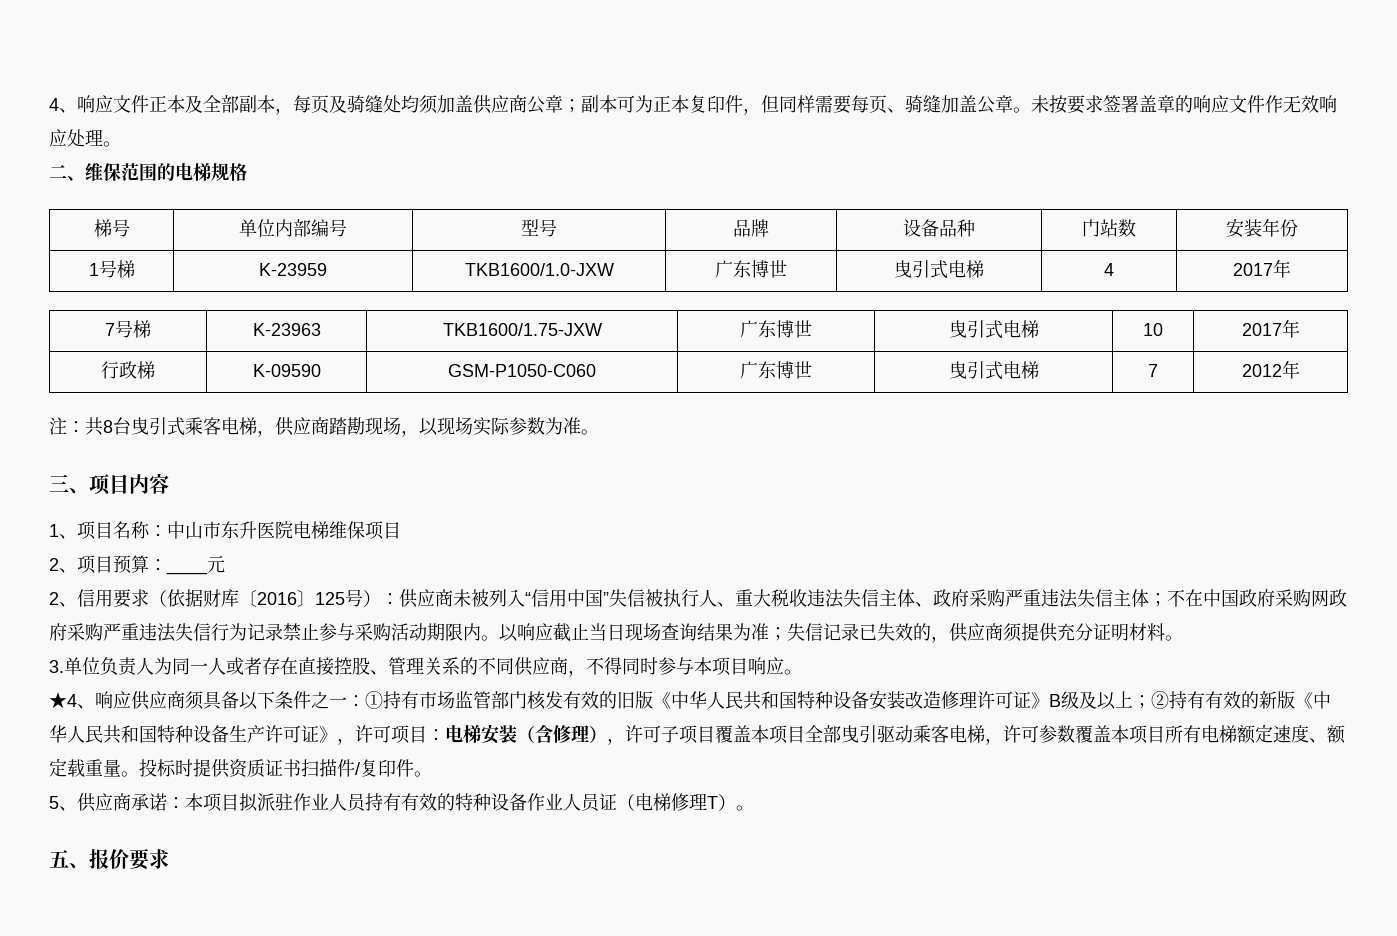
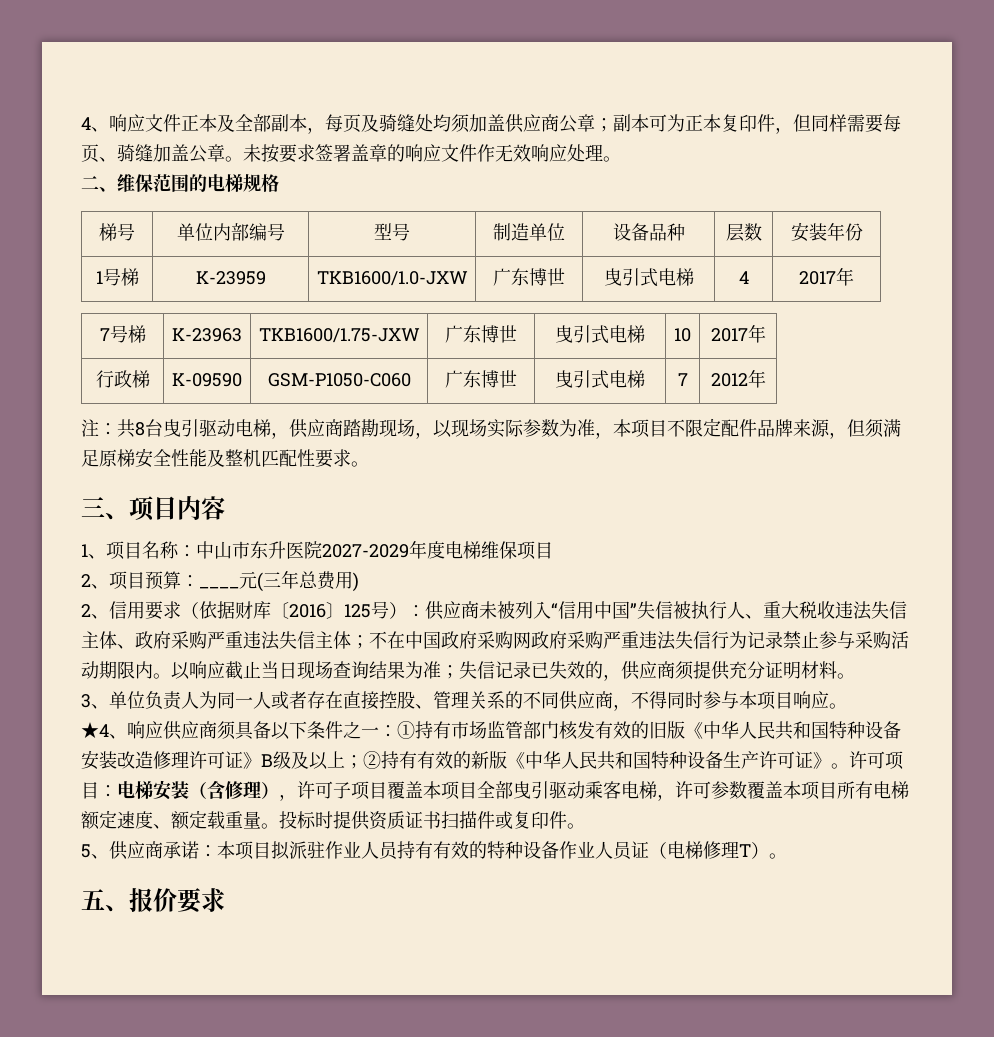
- 梯号 | 单位内部编号 | 型号 | 品牌 | 设备品种 | 门站数 | 安装年份
+ 梯号 | 单位内部编号 | 型号 | 制造单位 | 设备品种 | 层数 | 安装年份
- 注：共8台曳引式乘客电梯，供应商踏勘现场，以现场实际参数为准。
+ 注：共8台曳引驱动电梯，供应商踏勘现场，以现场实际参数为准，本项目不限定配件品牌来源，但须满足原梯安全性能及整机匹配性要求。
- 1、项目名称：中山市东升医院电梯维保项目
+ 1、项目名称：中山市东升医院2027-2029年度电梯维保项目
- 2、项目预算：____元
+ 2、项目预算：____元(三年总费用)
- 3.单位负责人为同一人或者存在直接控股、管理关系的不同供应商，不得同时参与本项目响应。
+ 3、单位负责人为同一人或者存在直接控股、管理关系的不同供应商，不得同时参与本项目响应。
- ②持有有效的新版《中华人民共和国特种设备生产许可证》，许可项目：
+ ②持有有效的新版《中华人民共和国特种设备生产许可证》。许可项目：
- 投标时提供资质证书扫描件/复印件。
+ 投标时提供资质证书扫描件或复印件。

